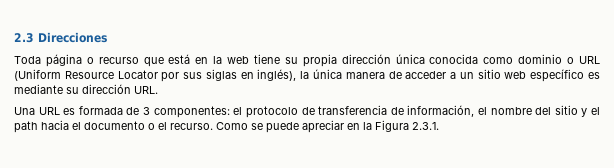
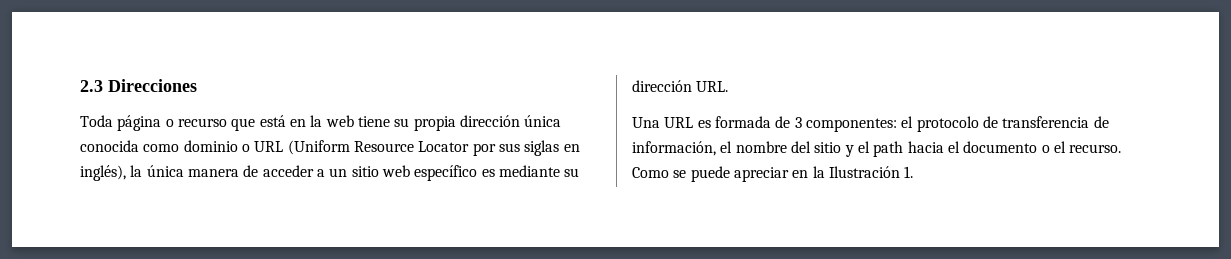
- Como se puede apreciar en la Figura 2.3.1.
+ Como se puede apreciar en la Ilustración 1.

